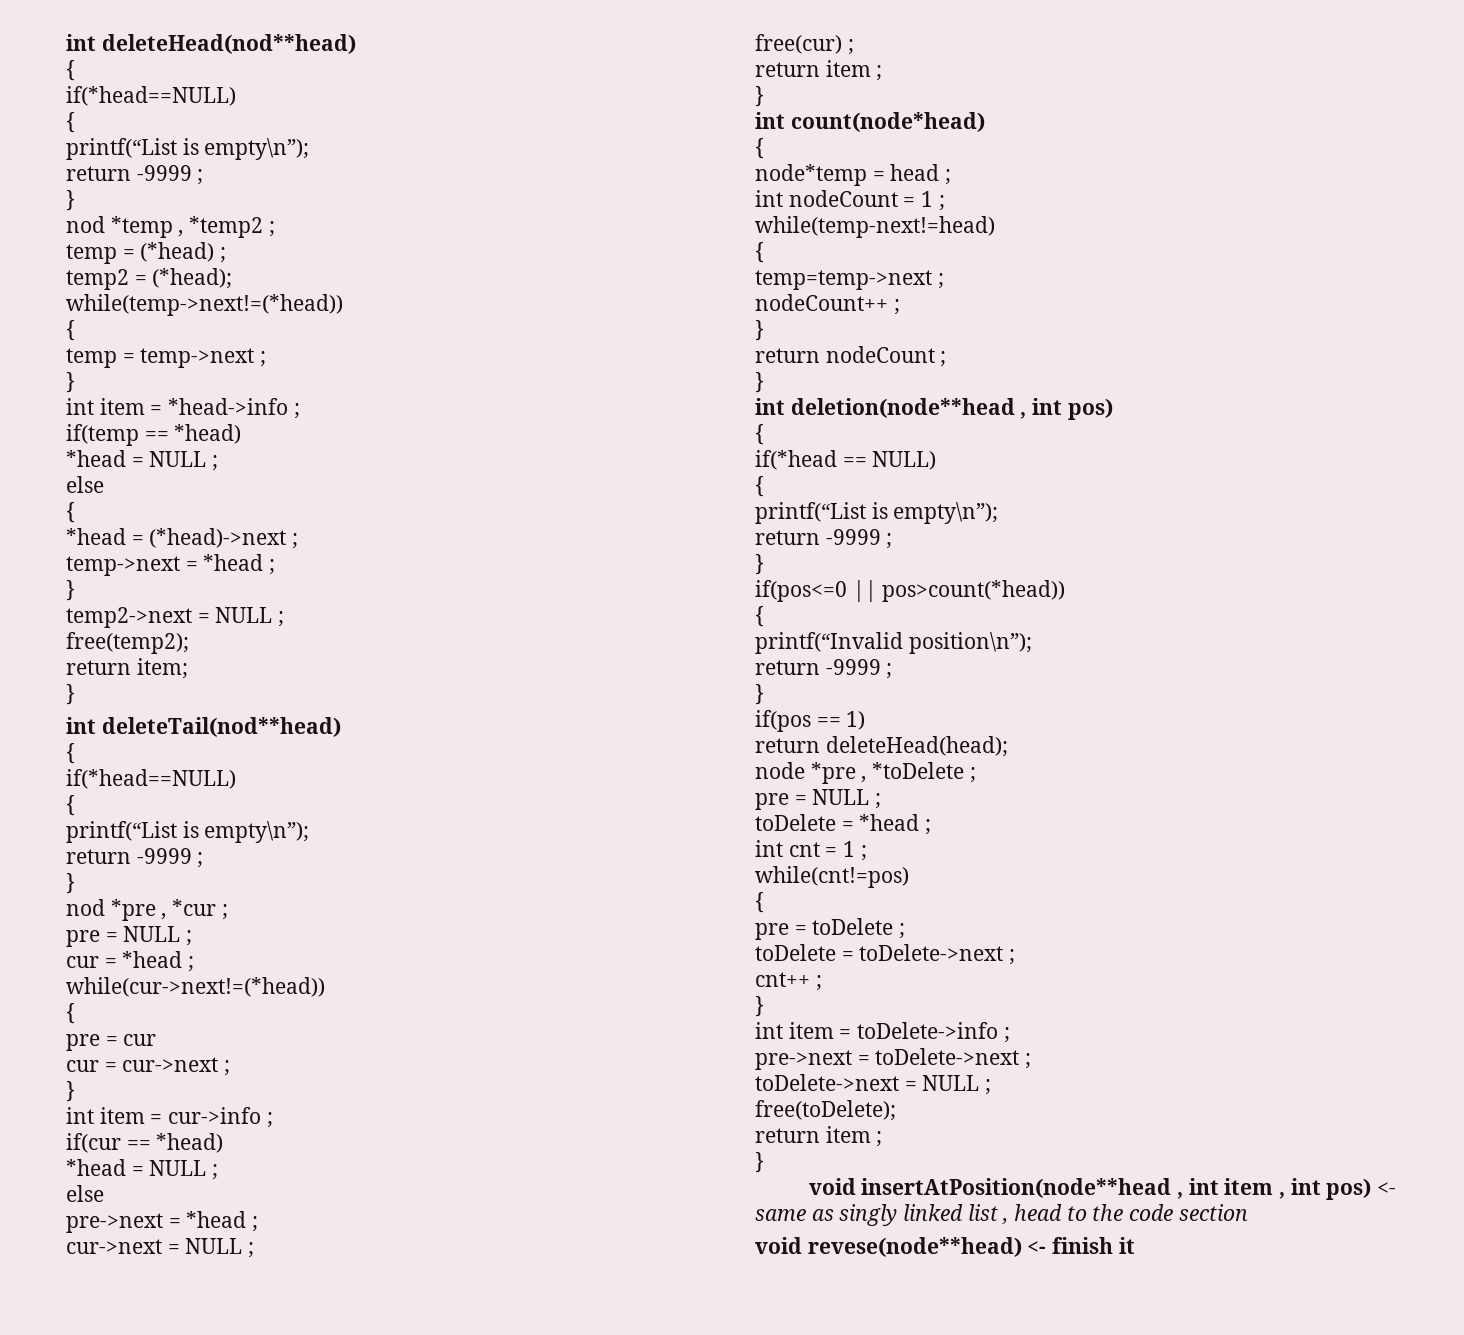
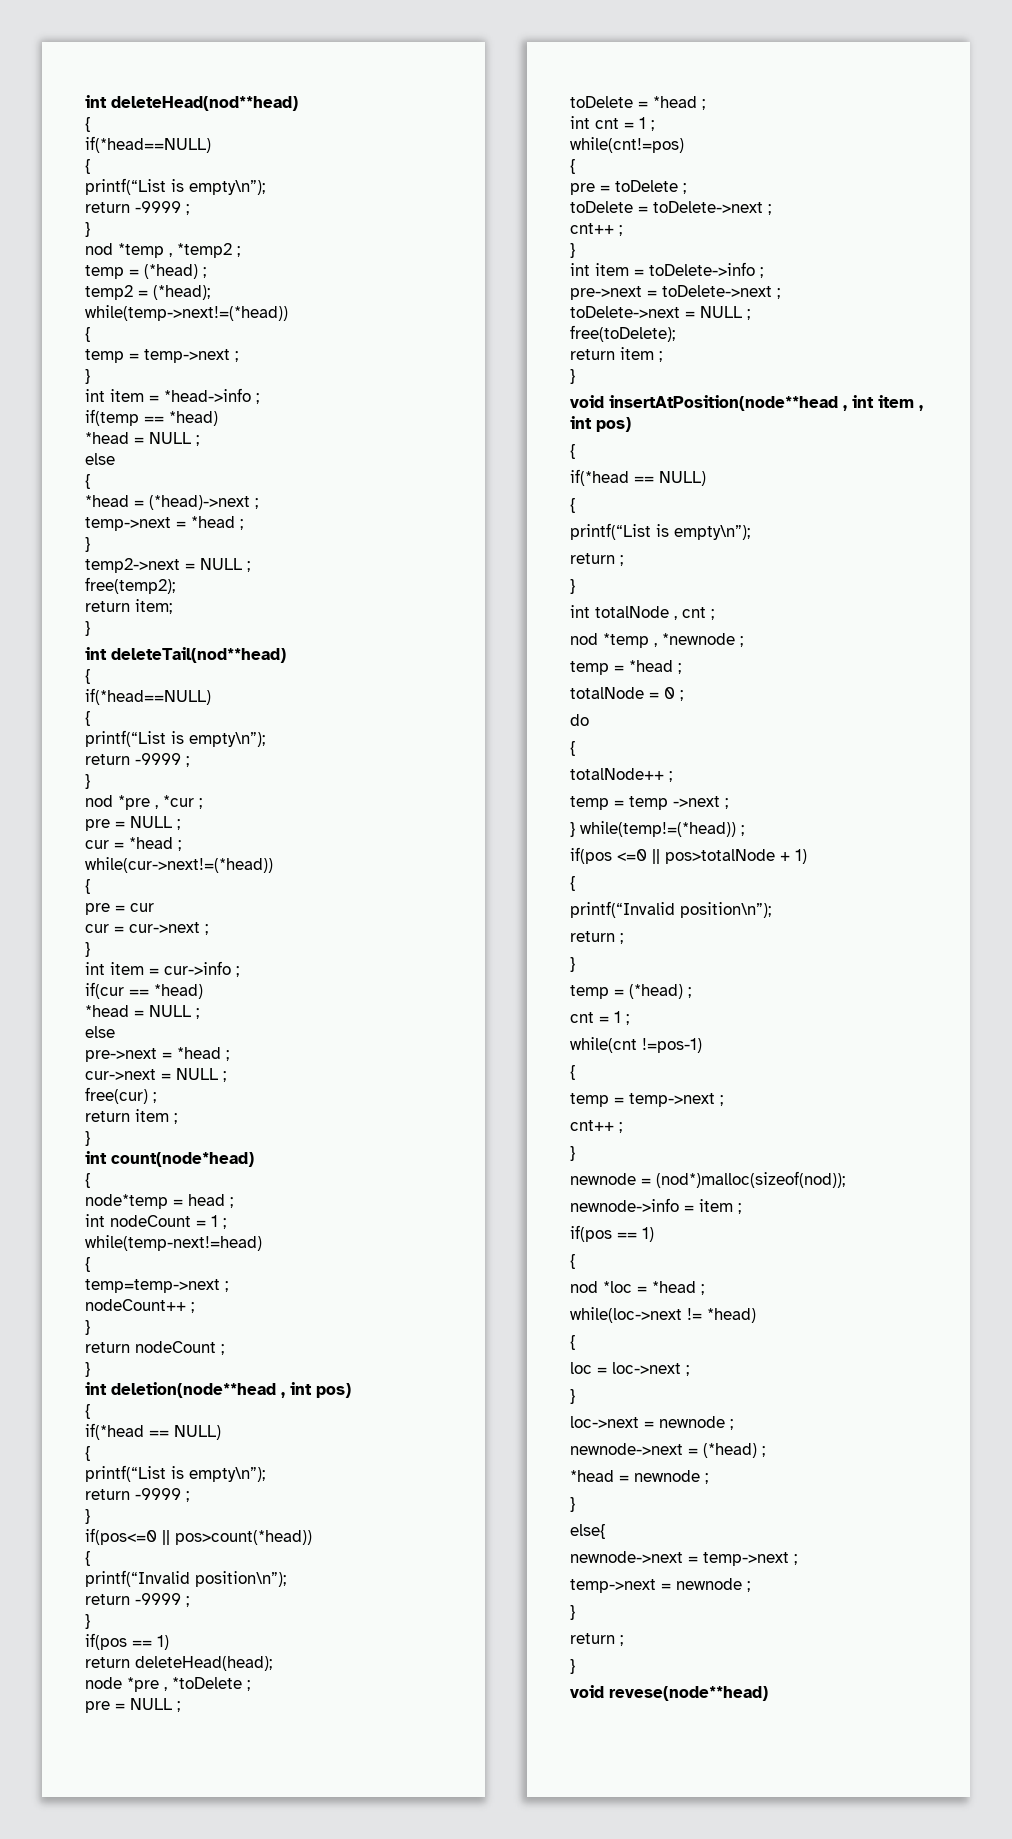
- void insertAtPosition(node**head , int item , int pos) <- same as singly linked list , head to the code section
+ void insertAtPosition(node**head , int item , int pos)
+ {
+ if(*head == NULL)
+ {
+ printf(“List is empty\n”);
+ return ;
+ }
+ int totalNode , cnt ;
+ nod *temp , *newnode ;
+ temp = *head ;
+ totalNode = 0 ;
+ do
+ {
+ totalNode++ ;
+ temp = temp ->next ;
+ } while(temp!=(*head)) ;
+ if(pos <=0 || pos>totalNode + 1)
+ {
+ printf(“Invalid position\n”);
+ return ;
+ }
+ temp = (*head) ;
+ cnt = 1 ;
+ while(cnt !=pos-1)
+ {
+ temp = temp->next ;
+ cnt++ ;
+ }
+ newnode = (nod*)malloc(sizeof(nod));
+ newnode->info = item ;
+ if(pos == 1)
+ {
+ nod *loc = *head ;
+ while(loc->next != *head)
+ {
+ loc = loc->next ;
+ }
+ loc->next = newnode ;
+ newnode->next = (*head) ;
+ *head = newnode ;
+ }
+ else{
+ newnode->next = temp->next ;
+ temp->next = newnode ;
+ }
+ return ;
+ }
- void revese(node**head) <- finish it
+ void revese(node**head)

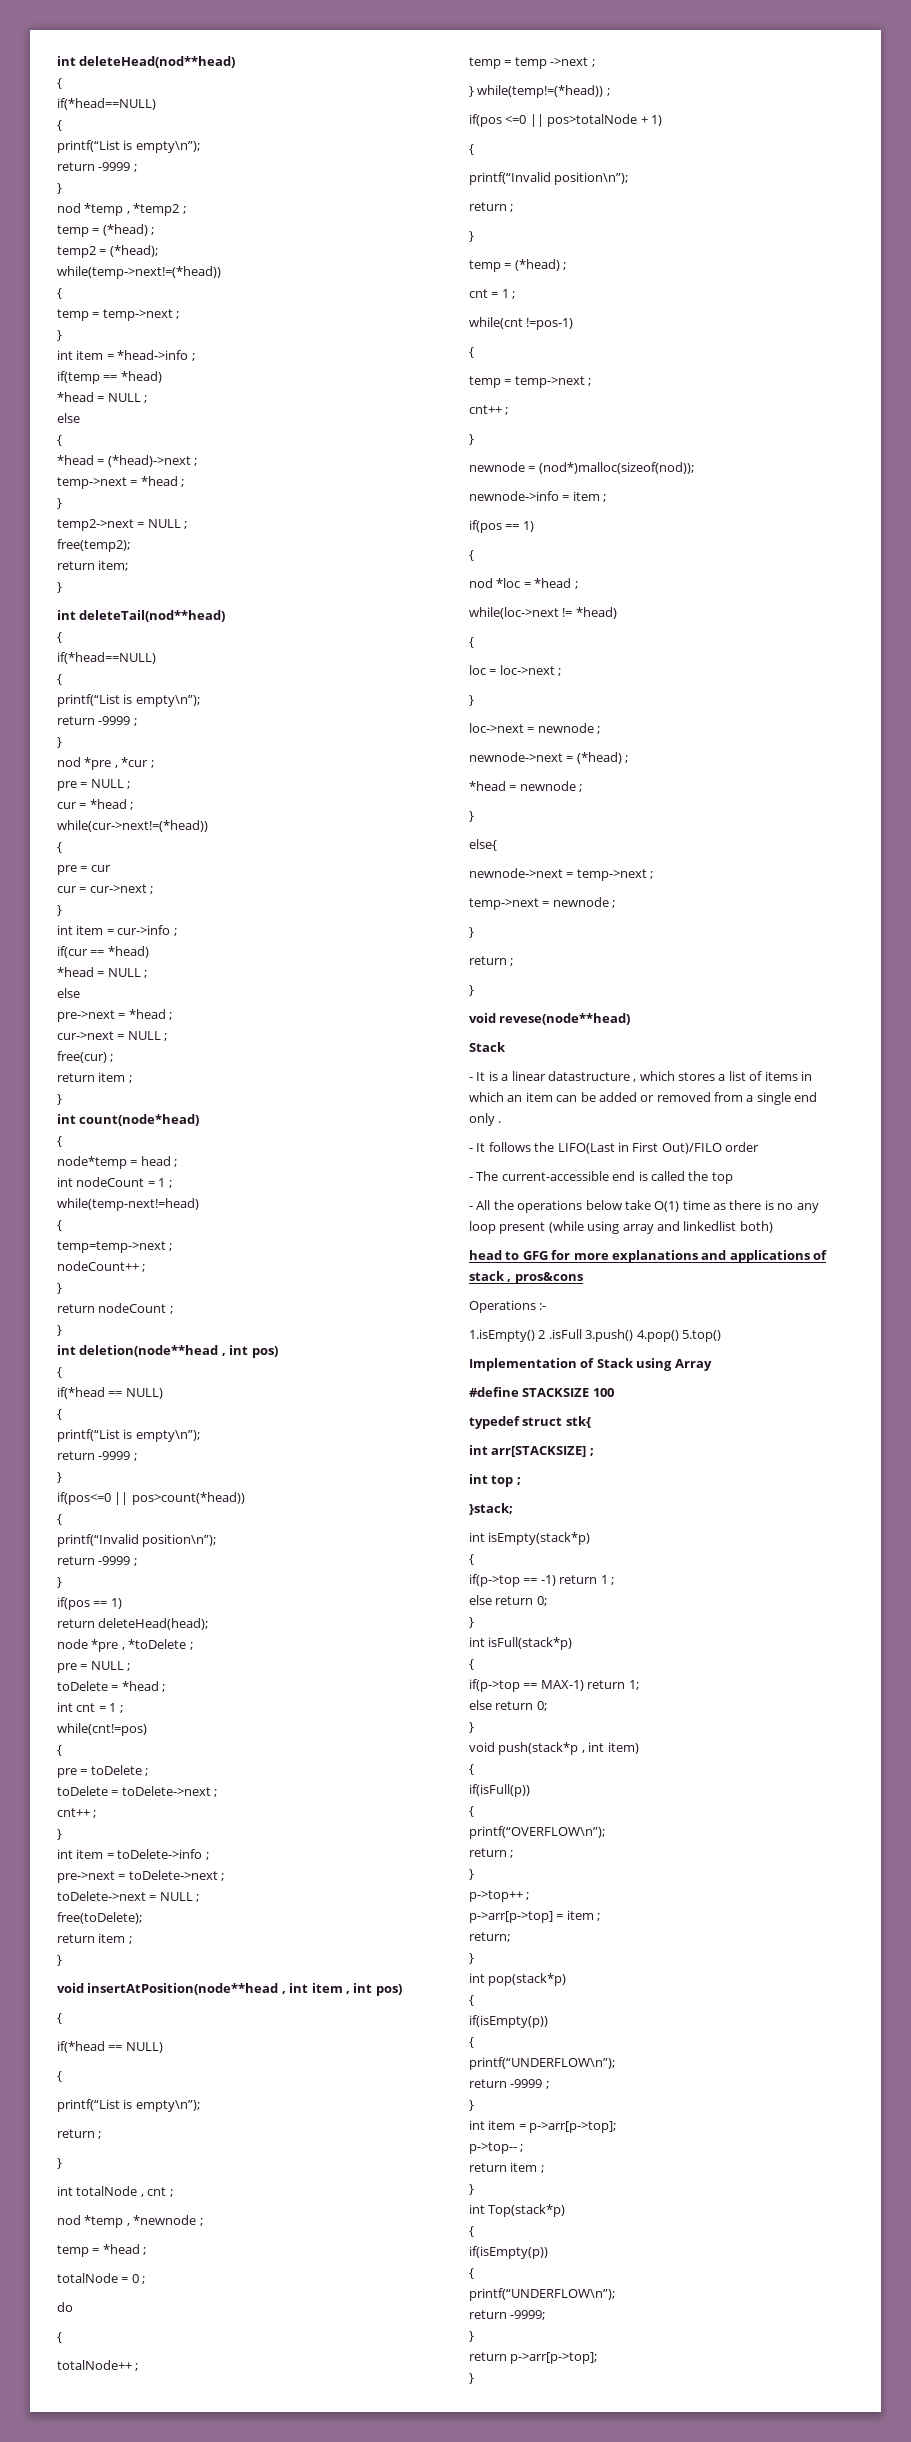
  void revese(node**head)
+ Stack
+ - It is a linear datastructure , which stores a list of items in which an item can be added or removed from a single end only .
+ - It follows the LIFO(Last in First Out)/FILO order
+ - The current-accessible end is called the top
+ - All the operations below take O(1) time as there is no any loop present (while using array and linkedlist both)
+ head to GFG for more explanations and applications of stack , pros&cons
+ Operations :-
+ 1.isEmpty() 2 .isFull 3.push() 4.pop() 5.top()
+ Implementation of Stack using Array
+ #define STACKSIZE 100
+ typedef struct stk{
+ int arr[STACKSIZE] ;
+ int top ;
+ }stack;
+ int isEmpty(stack*p)
+ {
+ if(p->top == -1) return 1 ;
+ else return 0;
+ }
+ int isFull(stack*p)
+ {
+ if(p->top == MAX-1) return 1;
+ else return 0;
+ }
+ void push(stack*p , int item)
+ {
+ if(isFull(p))
+ {
+ printf(“OVERFLOW\n”);
+ return ;
+ }
+ p->top++ ;
+ p->arr[p->top] = item ;
+ return;
+ }
+ int pop(stack*p)
+ {
+ if(isEmpty(p))
+ {
+ printf(“UNDERFLOW\n”);
+ return -9999 ;
+ }
+ int item = p->arr[p->top];
+ p->top-- ;
+ return item ;
+ }
+ int Top(stack*p)
+ {
+ if(isEmpty(p))
+ {
+ printf(“UNDERFLOW\n”);
+ return -9999;
+ }
+ return p->arr[p->top];
+ }

